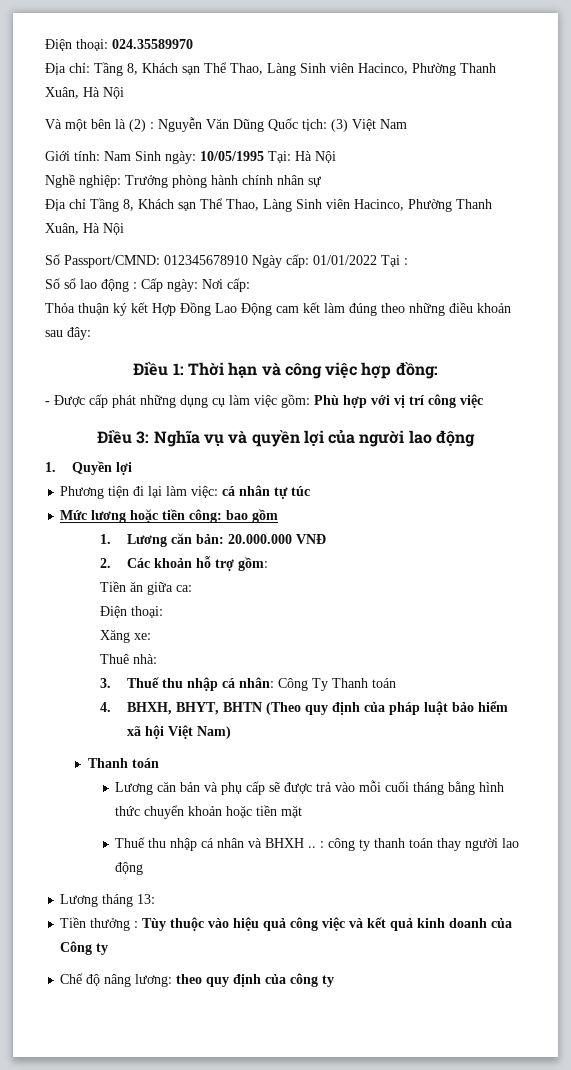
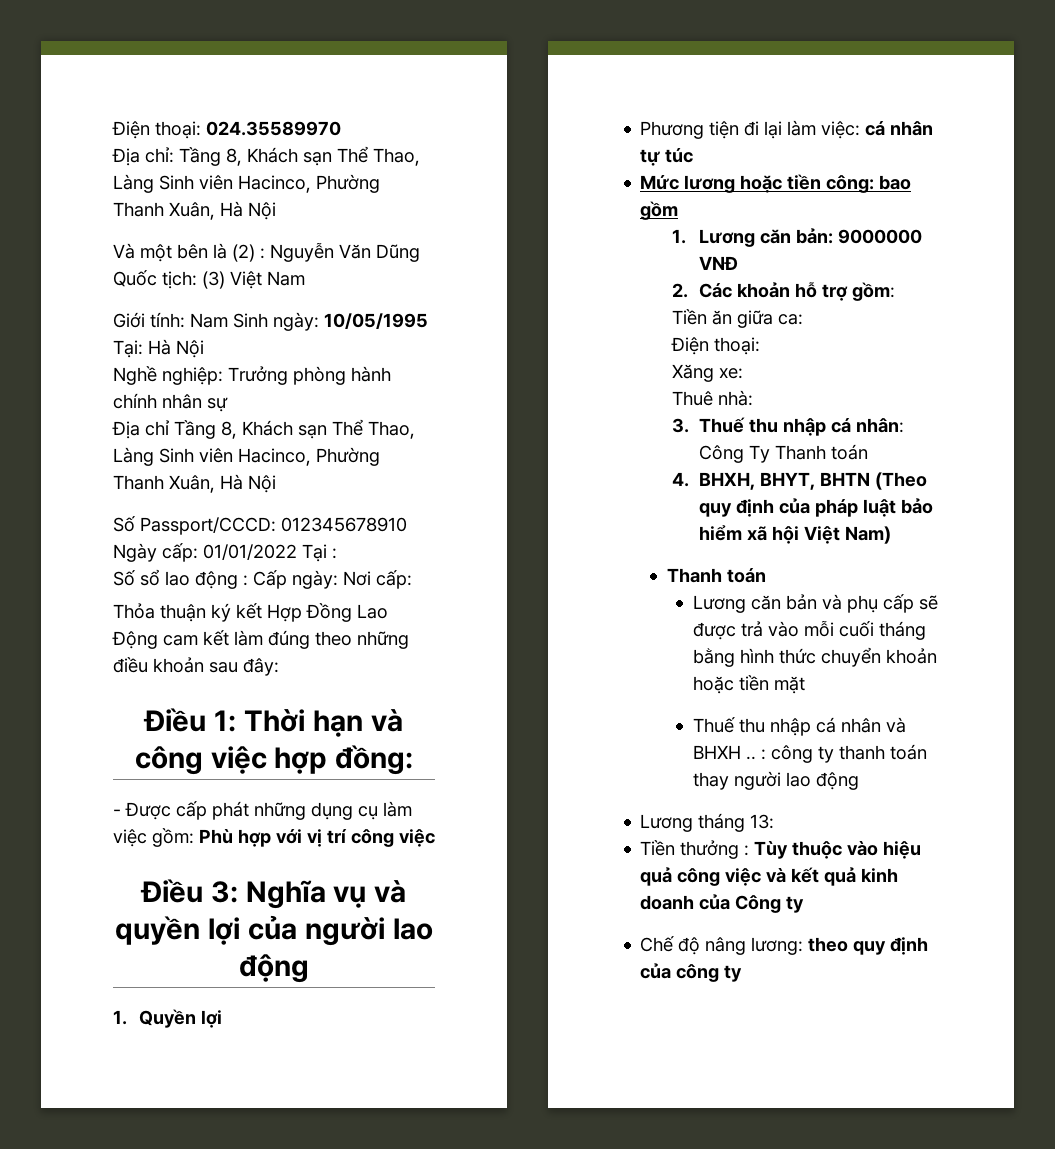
- Số Passport/CMND: 012345678910 Ngày cấp: 01/01/2022 Tại :
+ Số Passport/CCCD: 012345678910 Ngày cấp: 01/01/2022 Tại :
- 1. Lương căn bản: 20.000.000 VNĐ
+ 1. Lương căn bản: 9000000 VNĐ

